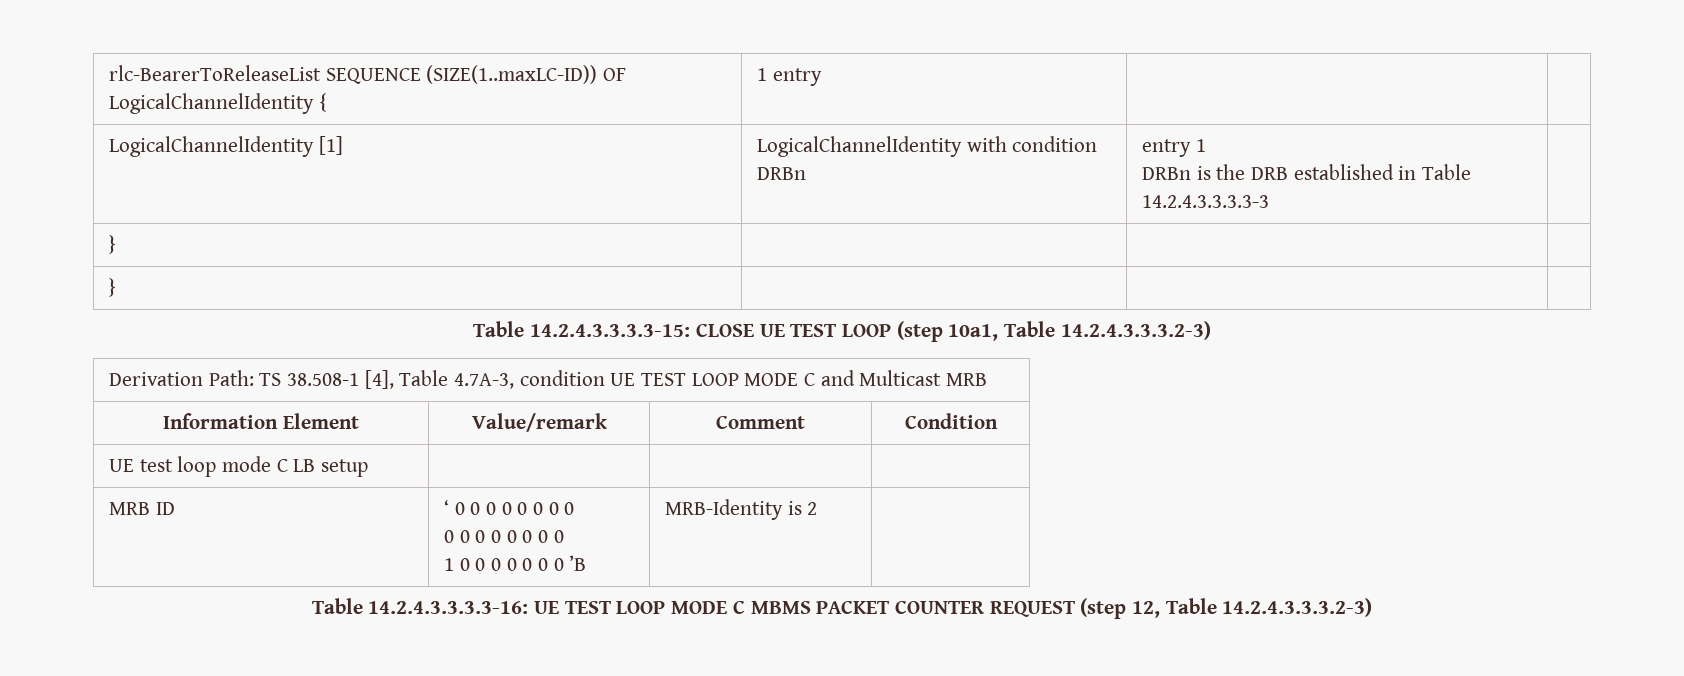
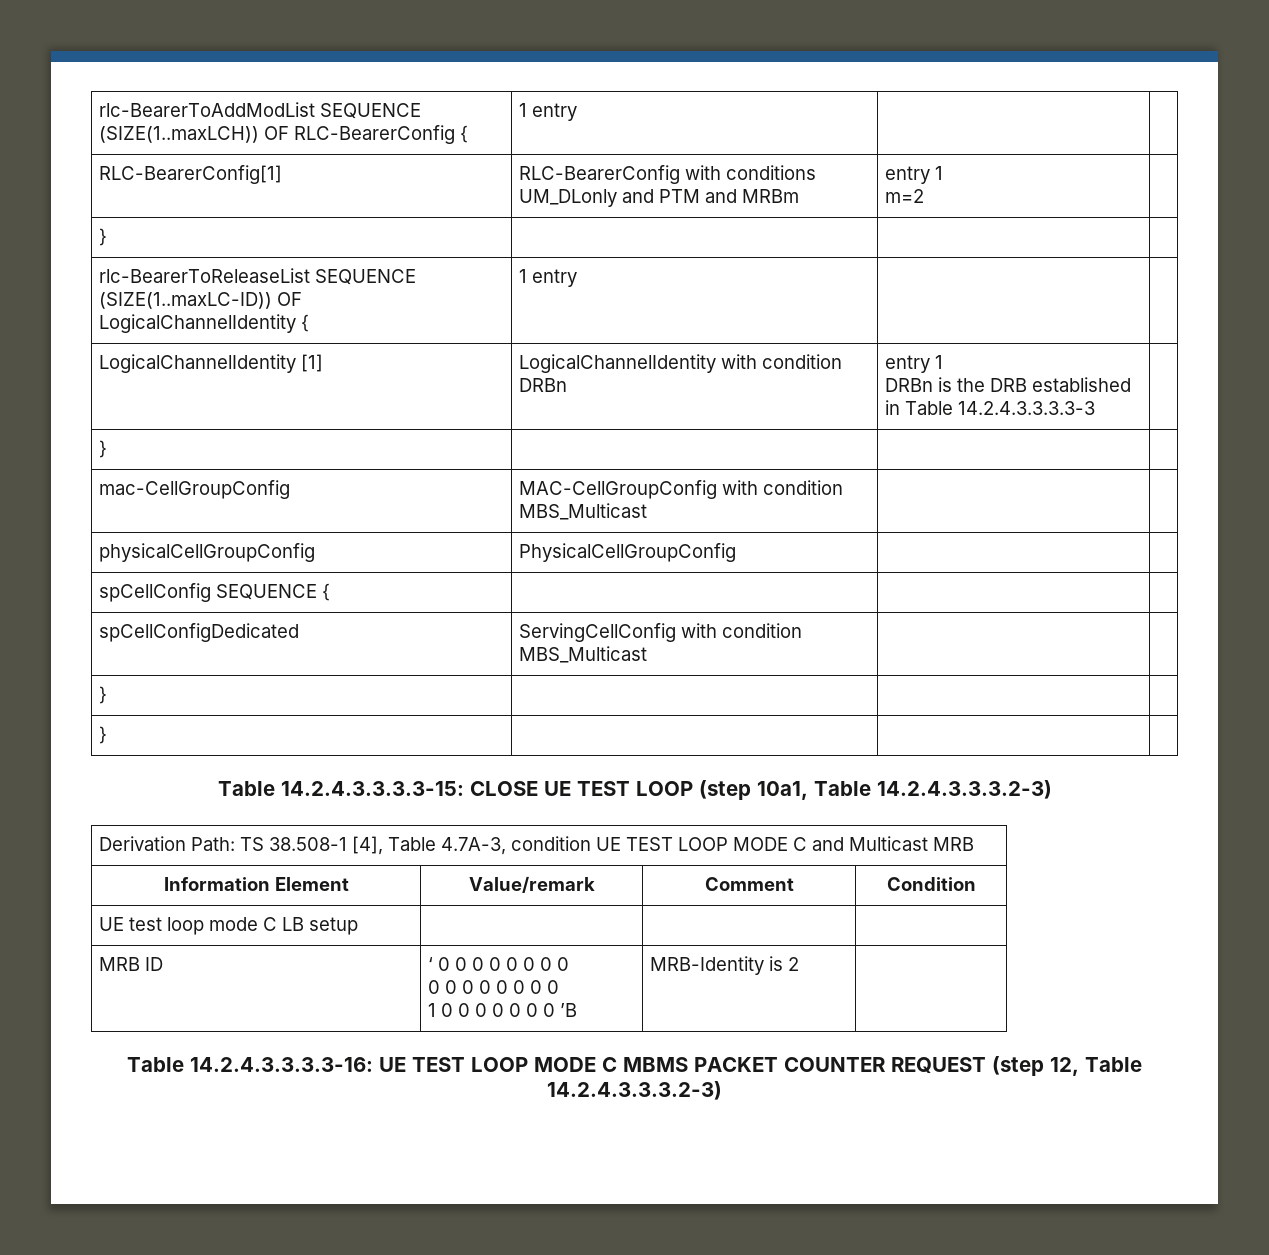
+ rlc-BearerToAddModList SEQUENCE (SIZE(1..maxLCH)) OF RLC-BearerConfig { | 1 entry | |
+ RLC-BearerConfig[1] | RLC-BearerConfig with conditions UM_DLonly and PTM and MRBm | entry 1
+ m=2 |
+ } | | |
+ mac-CellGroupConfig | MAC-CellGroupConfig with condition MBS_Multicast | |
+ physicalCellGroupConfig | PhysicalCellGroupConfig | |
+ spCellConfig SEQUENCE { | | |
+ spCellConfigDedicated | ServingCellConfig with condition MBS_Multicast | |
+ } | | |

